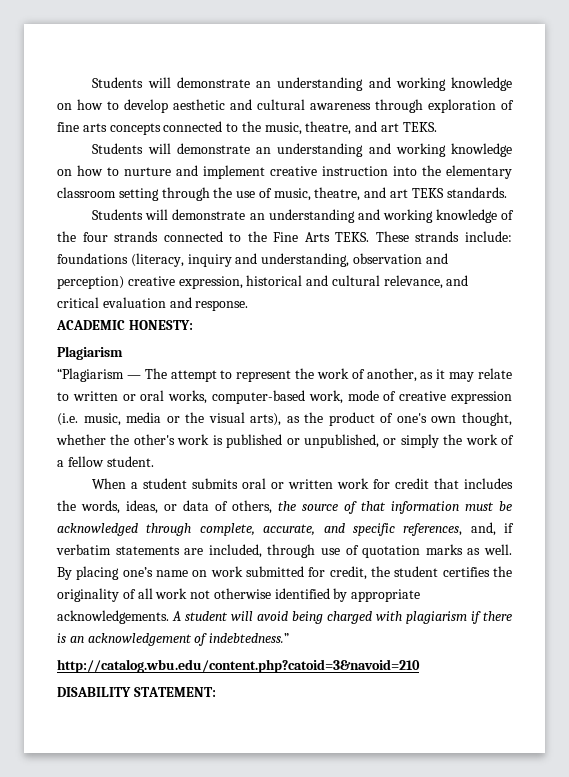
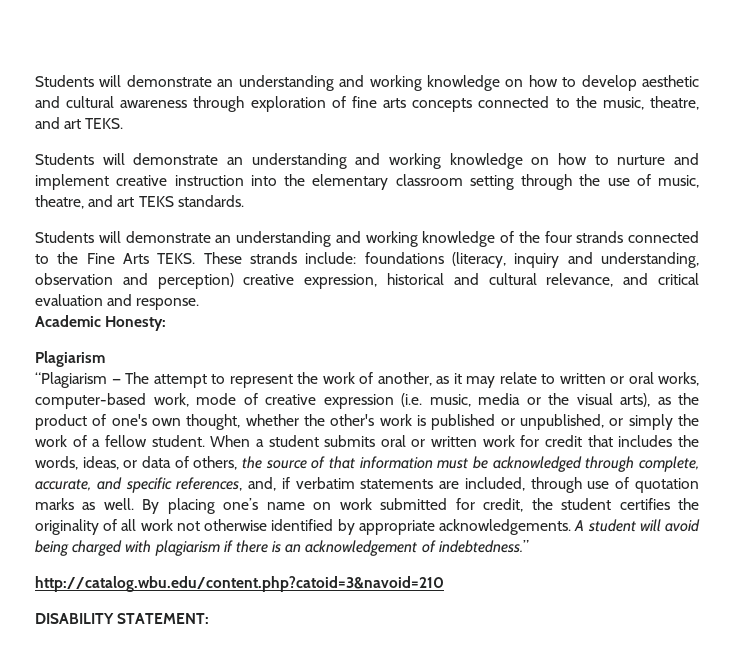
- ACADEMIC HONESTY:
+ Academic Honesty:
- “Plagiarism — The attempt to represent the work of another, as it may relate to written or oral works, computer-based work, mode of creative expression (i.e. music, media or the visual arts), as the product of one's own thought, whether the other's work is published or unpublished, or simply the work of a fellow student.
- When a student submits oral or written work for credit that includes the words, ideas, or data of others, the source of that information must be acknowledged through complete, accurate, and specific references, and, if verbatim statements are included, through use of quotation marks as well.
+ “Plagiarism — The attempt to represent the work of another, as it may relate to written or oral works, computer-based work, mode of creative expression (i.e. music, media or the visual arts), as the product of one's own thought, whether the other's work is published or unpublished, or simply the work of a fellow student. When a student submits oral or written work for credit that includes the words, ideas, or data of others, the source of that information must be acknowledged through complete, accurate, and specific references, and, if verbatim statements are included, through use of quotation marks as well.

